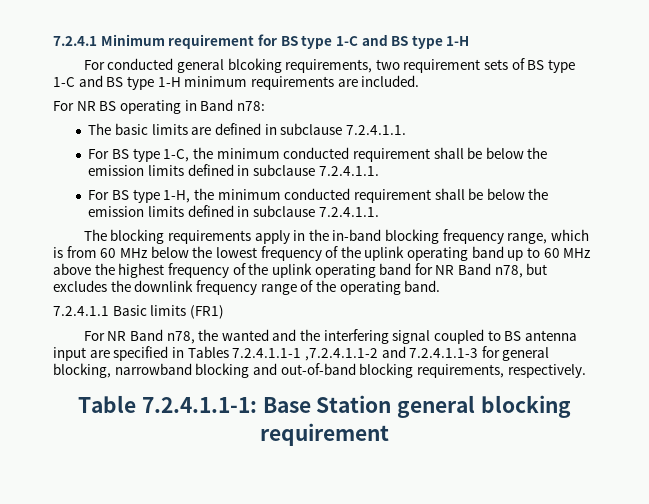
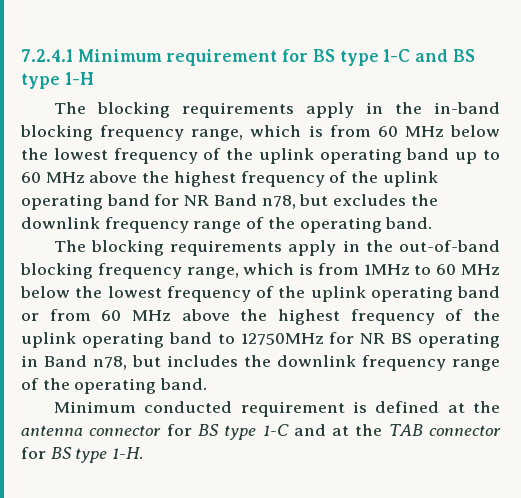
- For conducted general blcoking requirements, two requirement sets of BS type 1-C and BS type 1-H minimum requirements are included.
- For NR BS operating in Band n78:
- The basic limits are defined in subclause 7.2.4.1.1.
- For BS type 1-C, the minimum conducted requirement shall be below the emission limits defined in subclause 7.2.4.1.1.
- For BS type 1-H, the minimum conducted requirement shall be below the emission limits defined in subclause 7.2.4.1.1.
- 7.2.4.1.1 Basic limits (FR1)
- For NR Band n78, the wanted and the interfering signal coupled to BS antenna input are specified in Tables 7.2.4.1.1-1 ,7.2.4.1.1-2 and 7.2.4.1.1-3 for general blocking, narrowband blocking and out-of-band blocking requirements, respectively.
- Table 7.2.4.1.1-1: Base Station general blocking requirement
+ The blocking requirements apply in the out-of-band blocking frequency range, which is from 1MHz to 60 MHz below the lowest frequency of the uplink operating band or from 60 MHz above the highest frequency of the uplink operating band to 12750MHz for NR BS operating in Band n78, but includes the downlink frequency range of the operating band.
+ Minimum conducted requirement is defined at the antenna connector for BS type 1-C and at the TAB connector for BS type 1-H.

